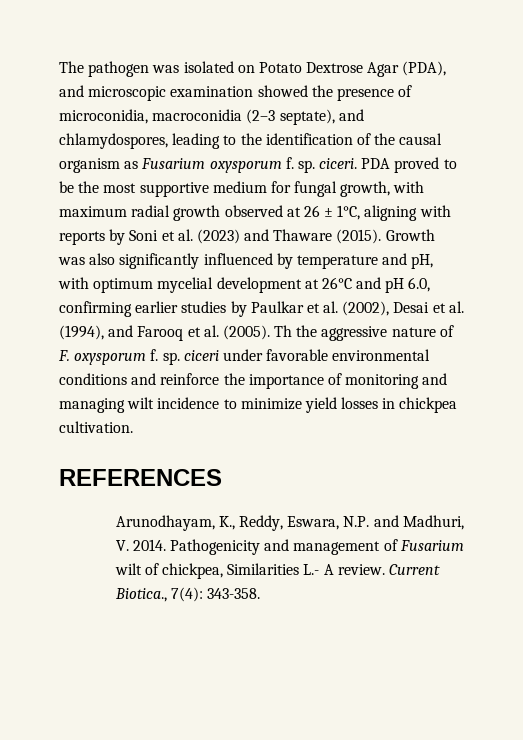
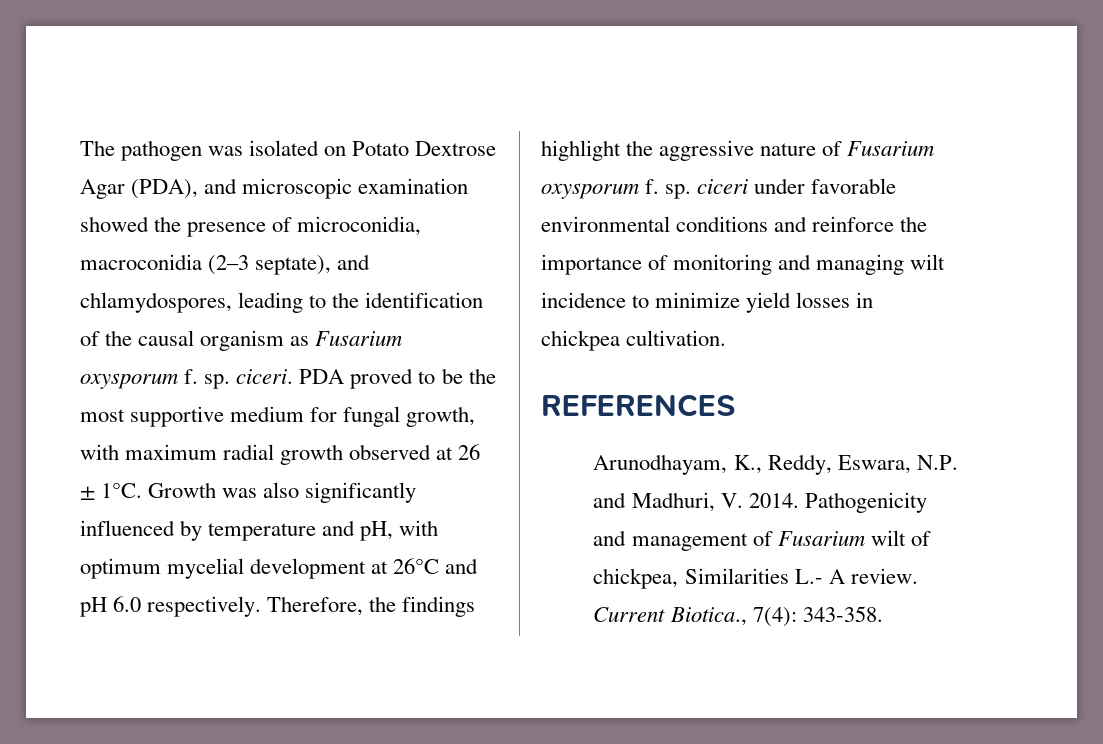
- PDA proved to be the most supportive medium for fungal growth, with maximum radial growth observed at 26 ± 1°C, aligning with reports by Soni et al. (2023) and Thaware (2015).
+ PDA proved to be the most supportive medium for fungal growth, with maximum radial growth observed at 26 ± 1°C.
- Growth was also significantly influenced by temperature and pH, with optimum mycelial development at 26°C and pH 6.0, confirming earlier studies by Paulkar et al. (2002), Desai et al. (1994), and Farooq et al. (2005). Th the aggressive nature of F. oxysporum f. sp. ciceri under favorable environmental conditions and reinforce the importance of monitoring and managing wilt incidence to minimize yield losses in chickpea cultivation.
+ Growth was also significantly influenced by temperature and pH, with optimum mycelial development at 26°C and pH 6.0 respectively. Therefore, the findings highlight the aggressive nature of Fusarium oxysporum f. sp. ciceri under favorable environmental conditions and reinforce the importance of monitoring and managing wilt incidence to minimize yield losses in chickpea cultivation.

